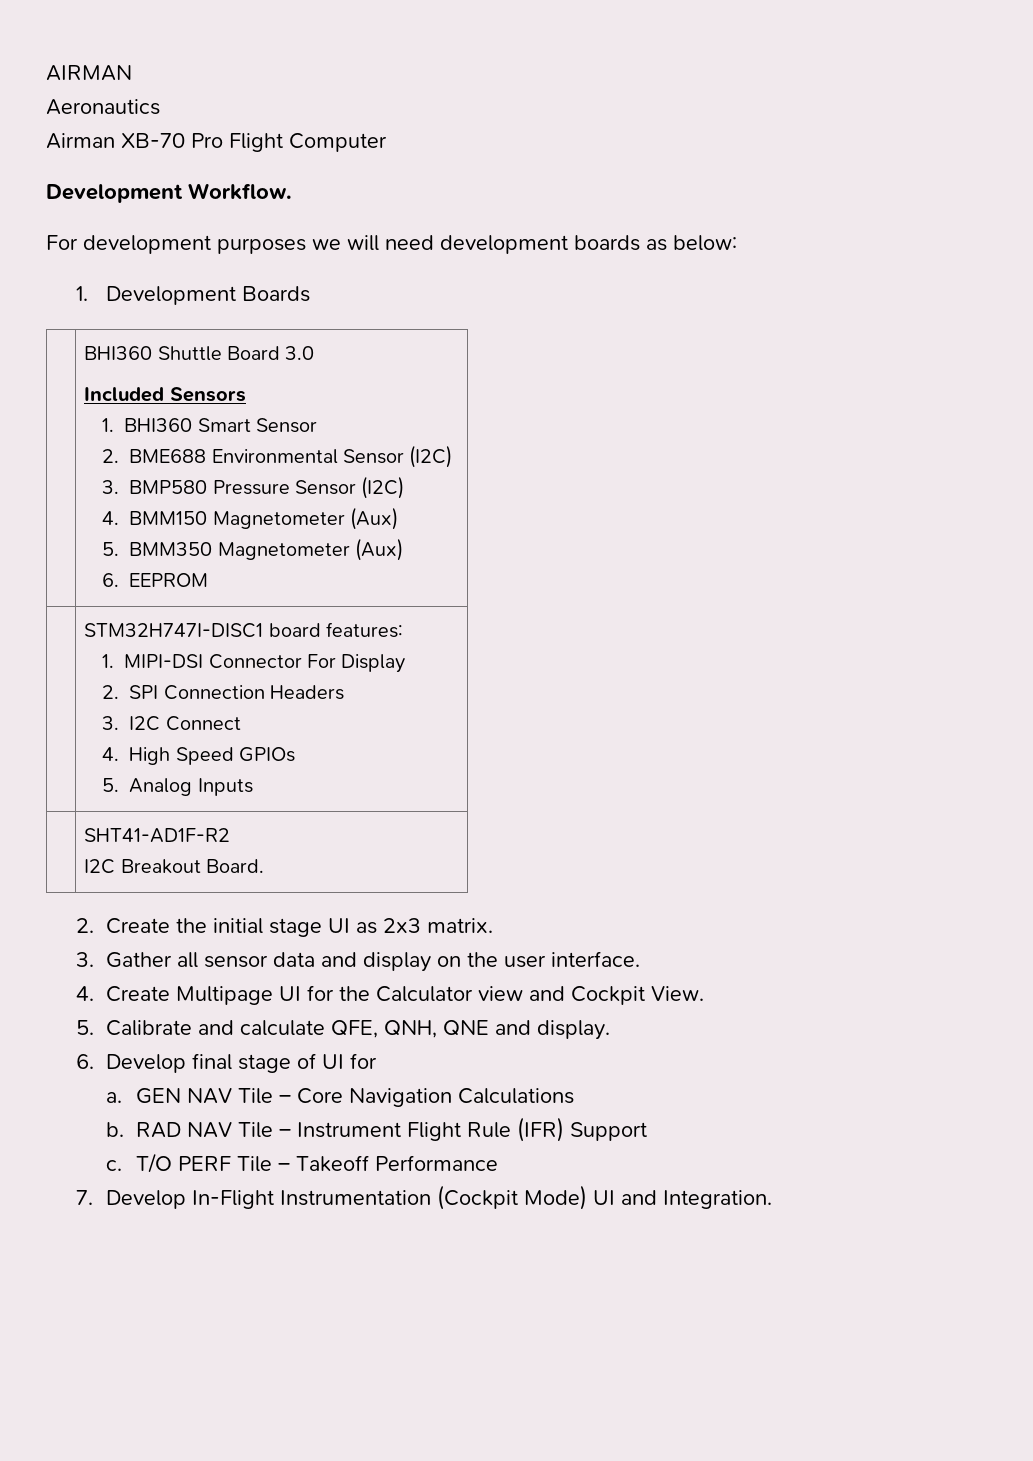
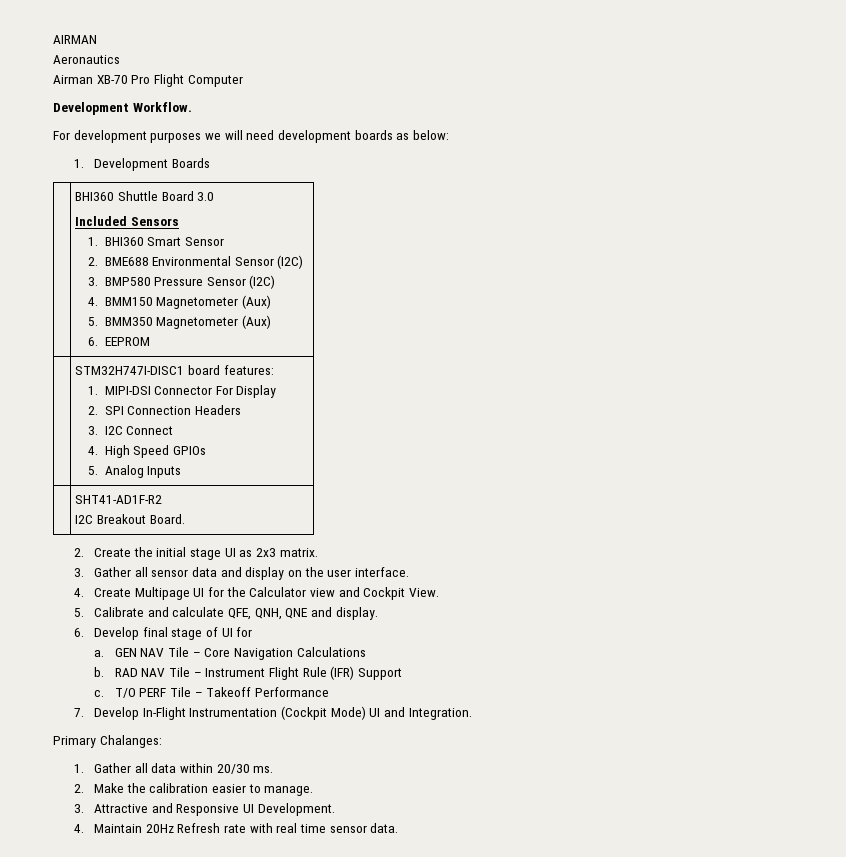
+ Primary Chalanges:
+ 1. Gather all data within 20/30 ms.
+ 2. Make the calibration easier to manage.
+ 3. Attractive and Responsive UI Development.
+ 4. Maintain 20Hz Refresh rate with real time sensor data.

